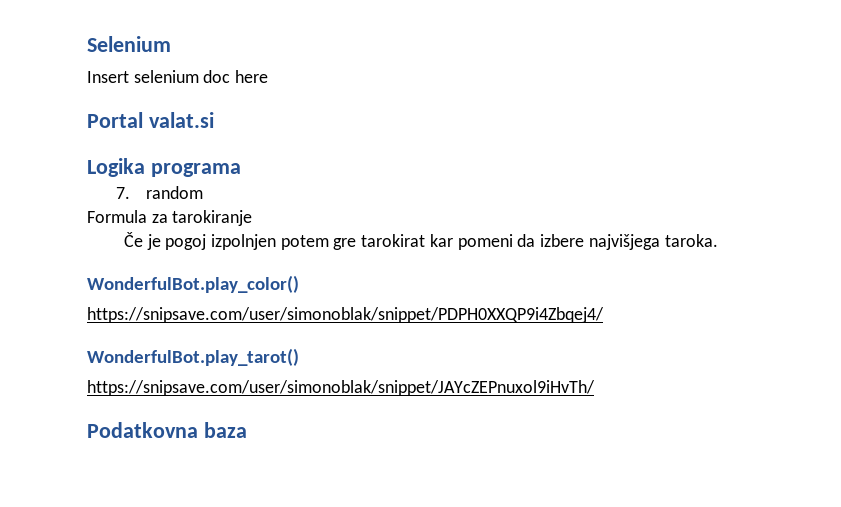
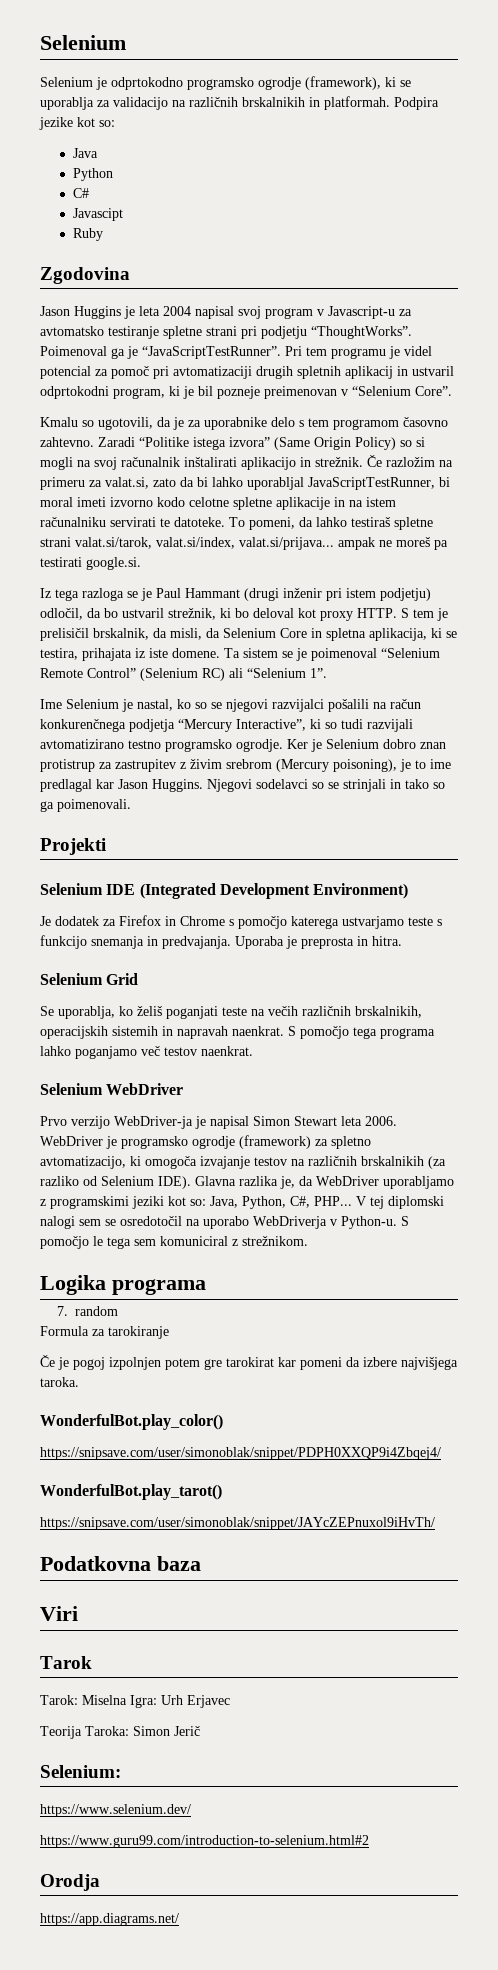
- Insert selenium doc here
- Portal valat.si
+ Selenium je odprtokodno programsko ogrodje (framework), ki se uporablja za validacijo na različnih brskalnikih in platformah. Podpira jezike kot so:
+ Java
+ Python
+ C#
+ Javascipt
+ Ruby
+ Zgodovina
+ Jason Huggins je leta 2004 napisal svoj program v Javascript-u za avtomatsko testiranje spletne strani pri podjetju “ThoughtWorks”. Poimenoval ga je “JavaScriptTestRunner”. Pri tem programu je videl potencial za pomoč pri avtomatizaciji drugih spletnih aplikacij in ustvaril odprtokodni program, ki je bil pozneje preimenovan v “Selenium Core”.
+ Kmalu so ugotovili, da je za uporabnike delo s tem programom časovno zahtevno. Zaradi “Politike istega izvora” (Same Origin Policy) so si mogli na svoj računalnik inštalirati aplikacijo in strežnik. Če razložim na primeru za valat.si, zato da bi lahko uporabljal JavaScriptTestRunner, bi moral imeti izvorno kodo celotne spletne aplikacije in na istem računalniku servirati te datoteke. To pomeni, da lahko testiraš spletne strani valat.si/tarok, valat.si/index, valat.si/prijava... ampak ne moreš pa testirati google.si.
+ Iz tega razloga se je Paul Hammant (drugi inženir pri istem podjetju) odločil, da bo ustvaril strežnik, ki bo deloval kot proxy HTTP. S tem je prelisičil brskalnik, da misli, da Selenium Core in spletna aplikacija, ki se testira, prihajata iz iste domene. Ta sistem se je poimenoval “Selenium Remote Control” (Selenium RC) ali “Selenium 1”.
+ Ime Selenium je nastal, ko so se njegovi razvijalci pošalili na račun konkurenčnega podjetja “Mercury Interactive”, ki so tudi razvijali avtomatizirano testno programsko ogrodje. Ker je Selenium dobro znan protistrup za zastrupitev z živim srebrom (Mercury poisoning), je to ime predlagal kar Jason Huggins. Njegovi sodelavci so se strinjali in tako so ga poimenovali.
+ Projekti
+ Selenium IDE (Integrated Development Environment)
+ Je dodatek za Firefox in Chrome s pomočjo katerega ustvarjamo teste s funkcijo snemanja in predvajanja. Uporaba je preprosta in hitra.
+ Selenium Grid
+ Se uporablja, ko želiš poganjati teste na večih različnih brskalnikih, operacijskih sistemih in napravah naenkrat. S pomočjo tega programa lahko poganjamo več testov naenkrat.
+ Selenium WebDriver
+ Prvo verzijo WebDriver-ja je napisal Simon Stewart leta 2006. WebDriver je programsko ogrodje (framework) za spletno avtomatizacijo, ki omogoča izvajanje testov na različnih brskalnikih (za razliko od Selenium IDE). Glavna razlika je, da WebDriver uporabljamo z programskimi jeziki kot so: Java, Python, C#, PHP... V tej diplomski nalogi sem se osredotočil na uporabo WebDriverja v Python-u. S pomočjo le tega sem komuniciral z strežnikom.
+ Viri
+ Tarok
+ Tarok: Miselna Igra: Urh Erjavec
+ Teorija Taroka: Simon Jerič
+ Selenium:
+ https://www.selenium.dev/
+ https://www.guru99.com/introduction-to-selenium.html#2
+ Orodja
+ https://app.diagrams.net/

